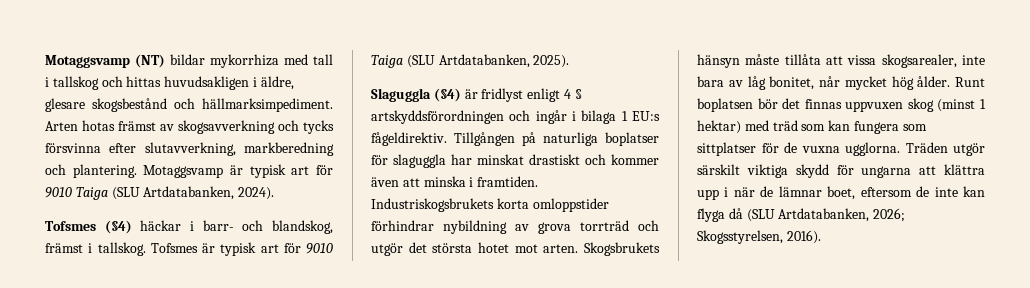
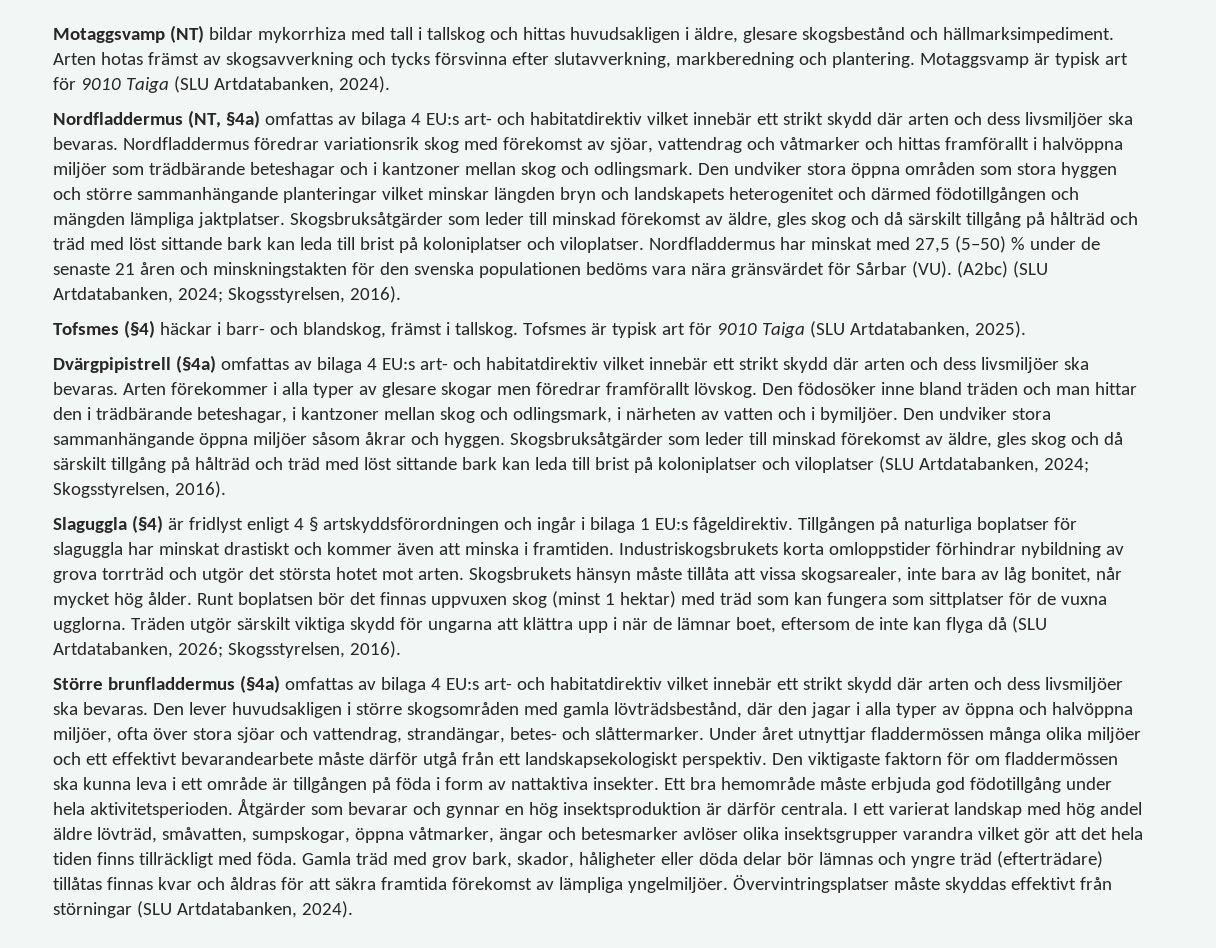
+ Nordfladdermus (NT, §4a) omfattas av bilaga 4 EU:s art- och habitatdirektiv vilket innebär ett strikt skydd där arten och dess livsmiljöer ska bevaras. Nordfladdermus föredrar variationsrik skog med förekomst av sjöar, vattendrag och våtmarker och hittas framförallt i halvöppna miljöer som trädbärande beteshagar och i kantzoner mellan skog och odlingsmark. Den undviker stora öppna områden som stora hyggen och större sammanhängande planteringar vilket minskar längden bryn och landskapets heterogenitet och därmed födotillgången och mängden lämpliga jaktplatser. Skogsbruksåtgärder som leder till minskad förekomst av äldre, gles skog och då särskilt tillgång på hålträd och träd med löst sittande bark kan leda till brist på koloniplatser och viloplatser. Nordfladdermus har minskat med 27,5 (5–50) % under de senaste 21 åren och minskningstakten för den svenska populationen bedöms vara nära gränsvärdet för Sårbar (VU). (A2bc) (SLU Artdatabanken, 2024; Skogsstyrelsen, 2016).
+ Dvärgpipistrell (§4a) omfattas av bilaga 4 EU:s art- och habitatdirektiv vilket innebär ett strikt skydd där arten och dess livsmiljöer ska bevaras. Arten förekommer i alla typer av glesare skogar men föredrar framförallt lövskog. Den födosöker inne bland träden och man hittar den i trädbärande beteshagar, i kantzoner mellan skog och odlingsmark, i närheten av vatten och i bymiljöer. Den undviker stora sammanhängande öppna miljöer såsom åkrar och hyggen. Skogsbruksåtgärder som leder till minskad förekomst av äldre, gles skog och då särskilt tillgång på hålträd och träd med löst sittande bark kan leda till brist på koloniplatser och viloplatser (SLU Artdatabanken, 2024; Skogsstyrelsen, 2016).
+ Större brunfladdermus (§4a) omfattas av bilaga 4 EU:s art- och habitatdirektiv vilket innebär ett strikt skydd där arten och dess livsmiljöer ska bevaras. Den lever huvudsakligen i större skogsområden med gamla lövträdsbestånd, där den jagar i alla typer av öppna och halvöppna miljöer, ofta över stora sjöar och vattendrag, strandängar, betes- och slåttermarker. Under året utnyttjar fladdermössen många olika miljöer och ett effektivt bevarandearbete måste därför utgå från ett landskapsekologiskt perspektiv. Den viktigaste faktorn för om fladdermössen ska kunna leva i ett område är tillgången på föda i form av nattaktiva insekter. Ett bra hemområde måste erbjuda god födotillgång under hela aktivitetsperioden. Åtgärder som bevarar och gynnar en hög insektsproduktion är därför centrala. I ett varierat landskap med hög andel äldre lövträd, småvatten, sumpskogar, öppna våtmarker, ängar och betesmarker avlöser olika insektsgrupper varandra vilket gör att det hela tiden finns tillräckligt med föda. Gamla träd med grov bark, skador, håligheter eller döda delar bör lämnas och yngre träd (efterträdare) tillåtas finnas kvar och åldras för att säkra framtida förekomst av lämpliga yngelmiljöer. Övervintringsplatser måste skyddas effektivt från störningar (SLU Artdatabanken, 2024).

